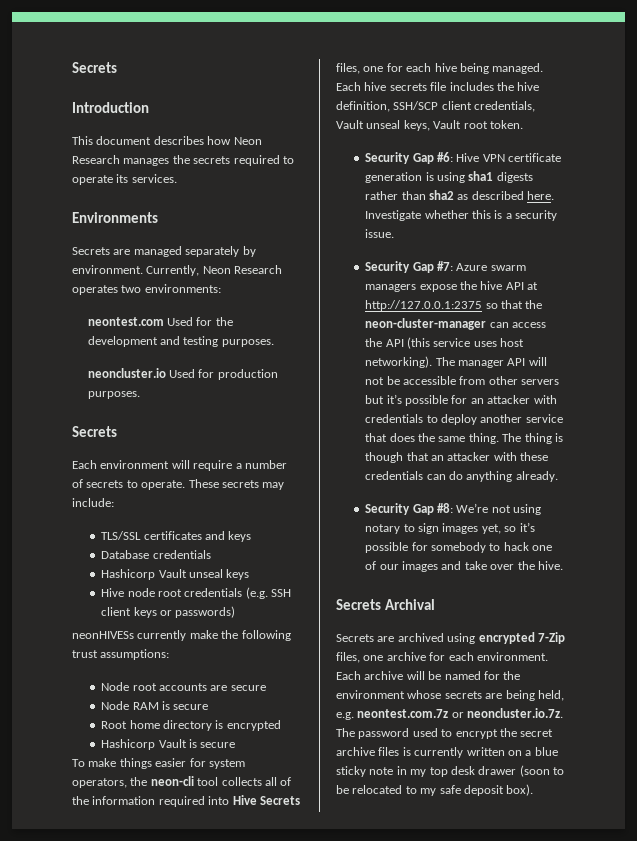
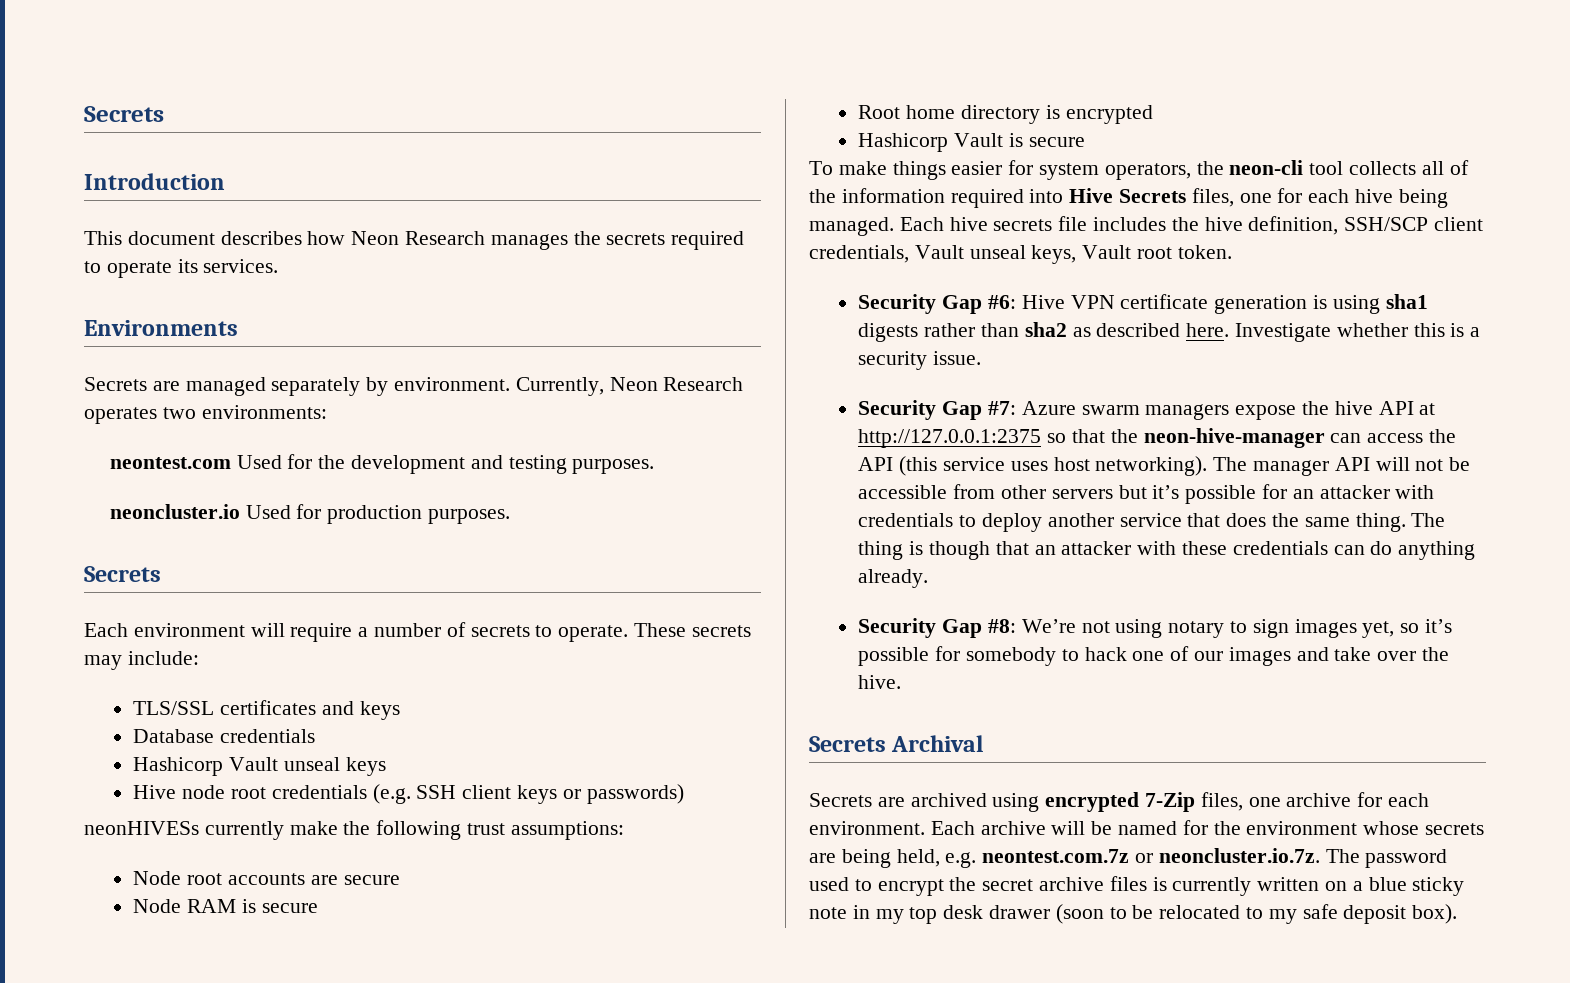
- Security Gap #7: Azure swarm managers expose the hive API at http://127.0.0.1:2375 so that the neon-cluster-manager can access the API (this service uses host networking).
+ Security Gap #7: Azure swarm managers expose the hive API at http://127.0.0.1:2375 so that the neon-hive-manager can access the API (this service uses host networking).

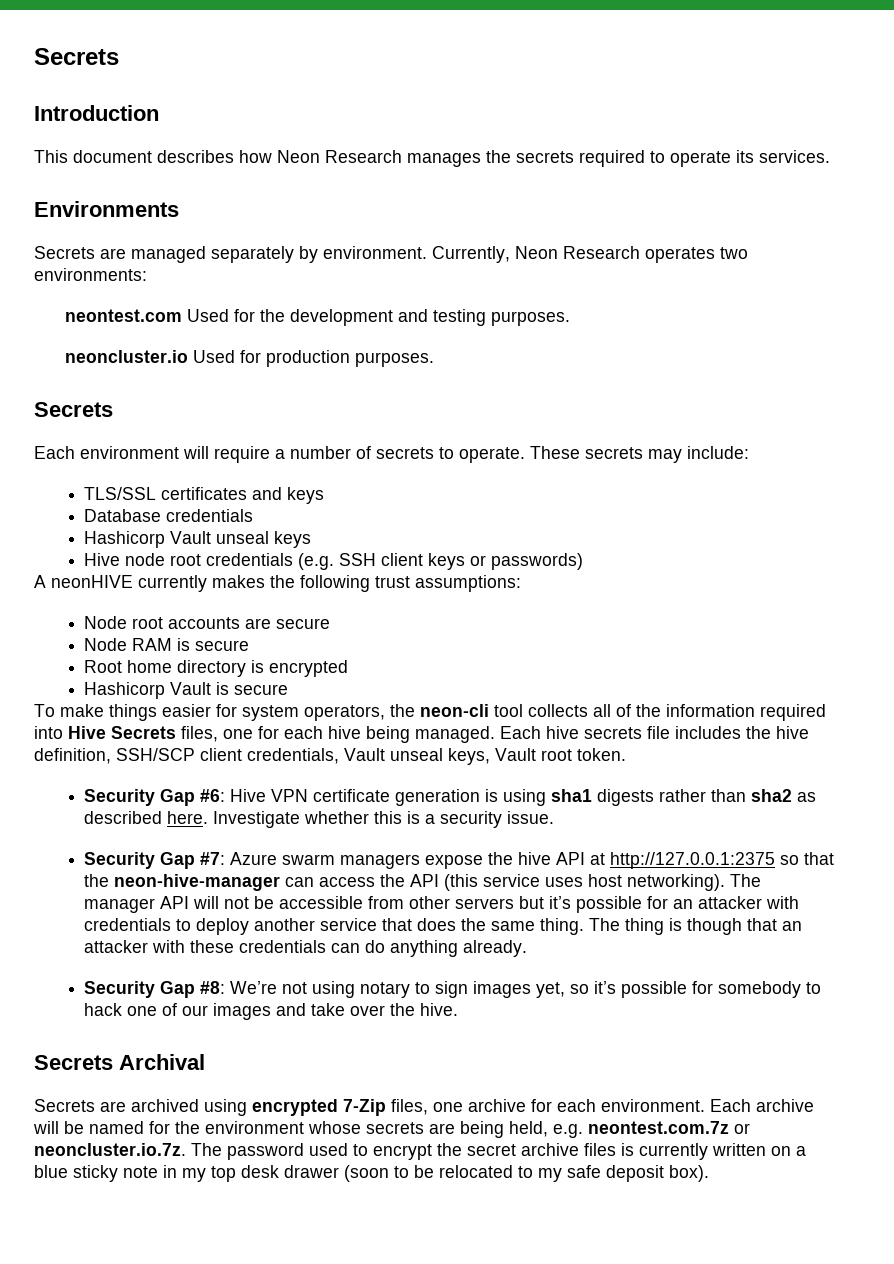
- neonHIVESs currently make the following trust assumptions:
+ A neonHIVE currently makes the following trust assumptions:

